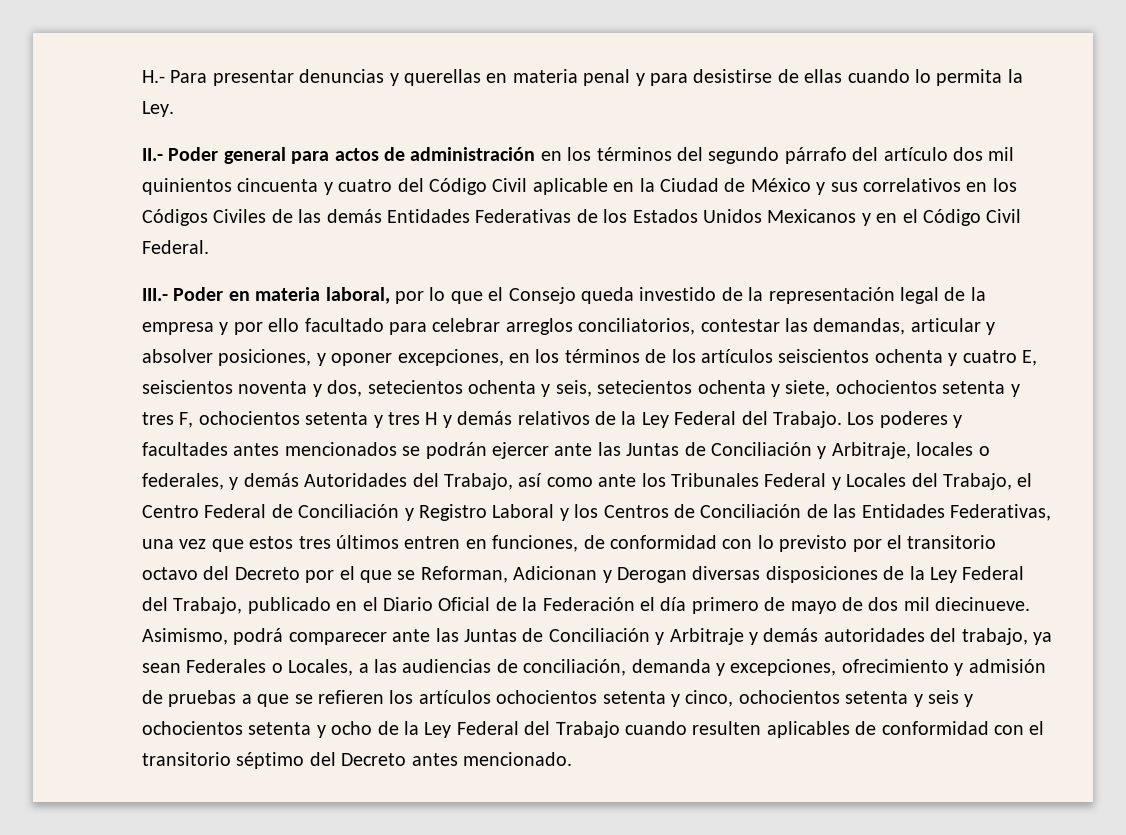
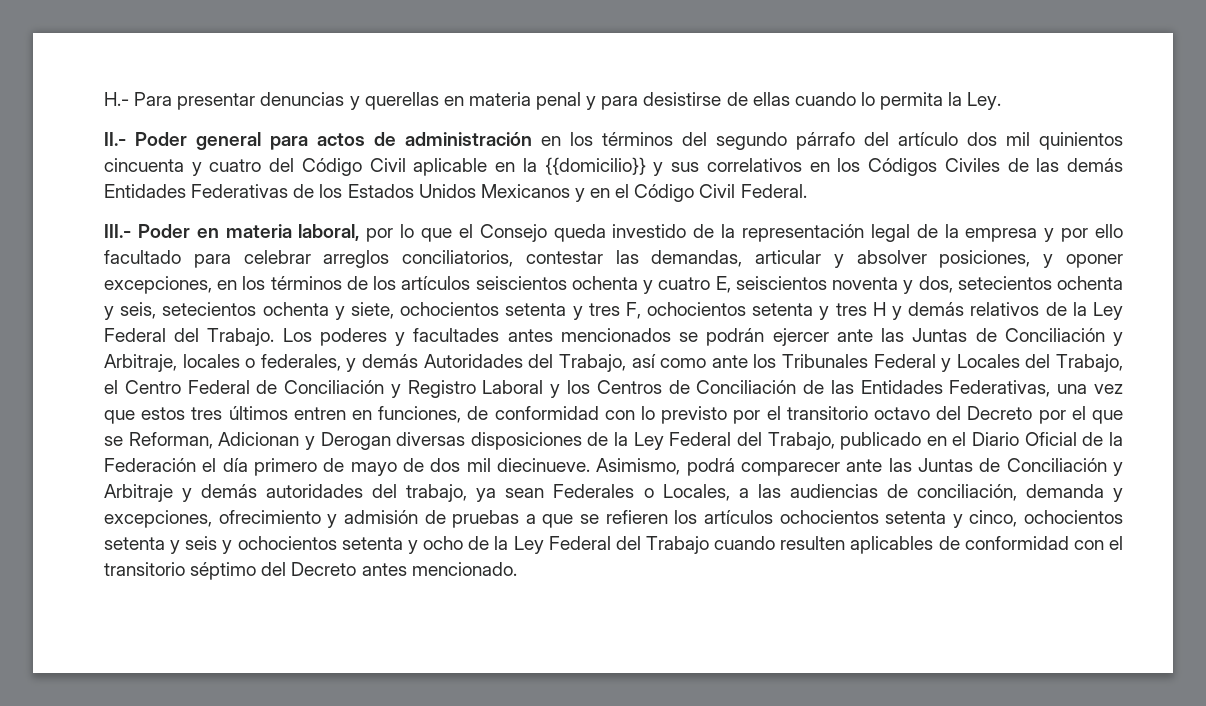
- II.- Poder general para actos de administración en los términos del segundo párrafo del artículo dos mil quinientos cincuenta y cuatro del Código Civil aplicable en la Ciudad de México y sus correlativos en los Códigos Civiles de las demás Entidades Federativas de los Estados Unidos Mexicanos y en el Código Civil Federal.
+ II.- Poder general para actos de administración en los términos del segundo párrafo del artículo dos mil quinientos cincuenta y cuatro del Código Civil aplicable en la {{domicilio}} y sus correlativos en los Códigos Civiles de las demás Entidades Federativas de los Estados Unidos Mexicanos y en el Código Civil Federal.

